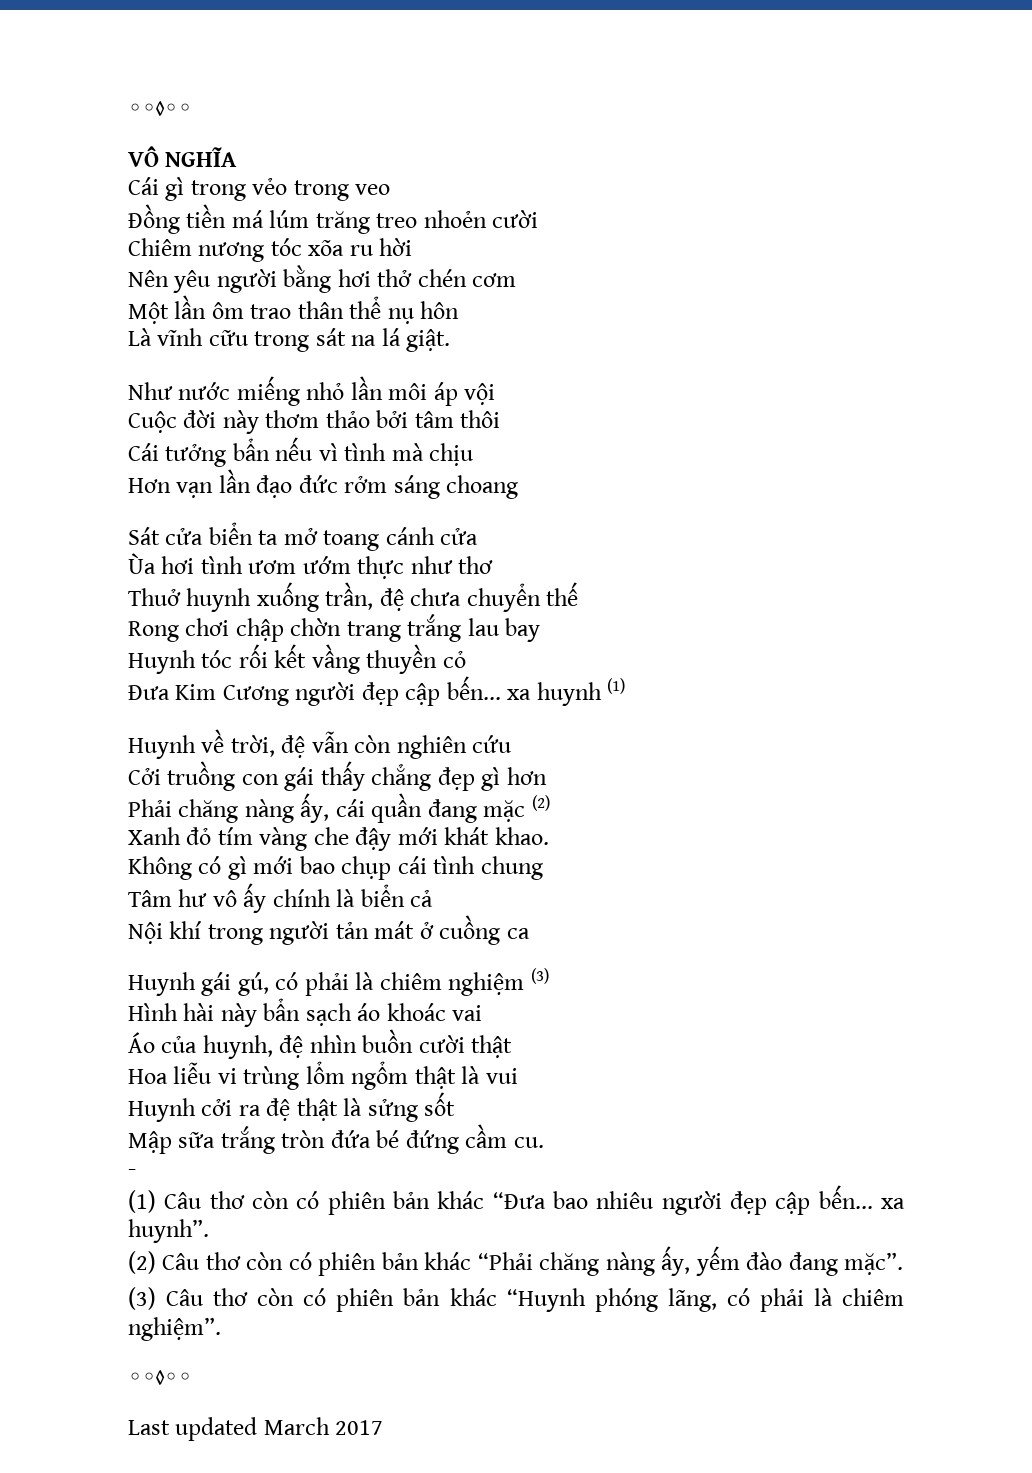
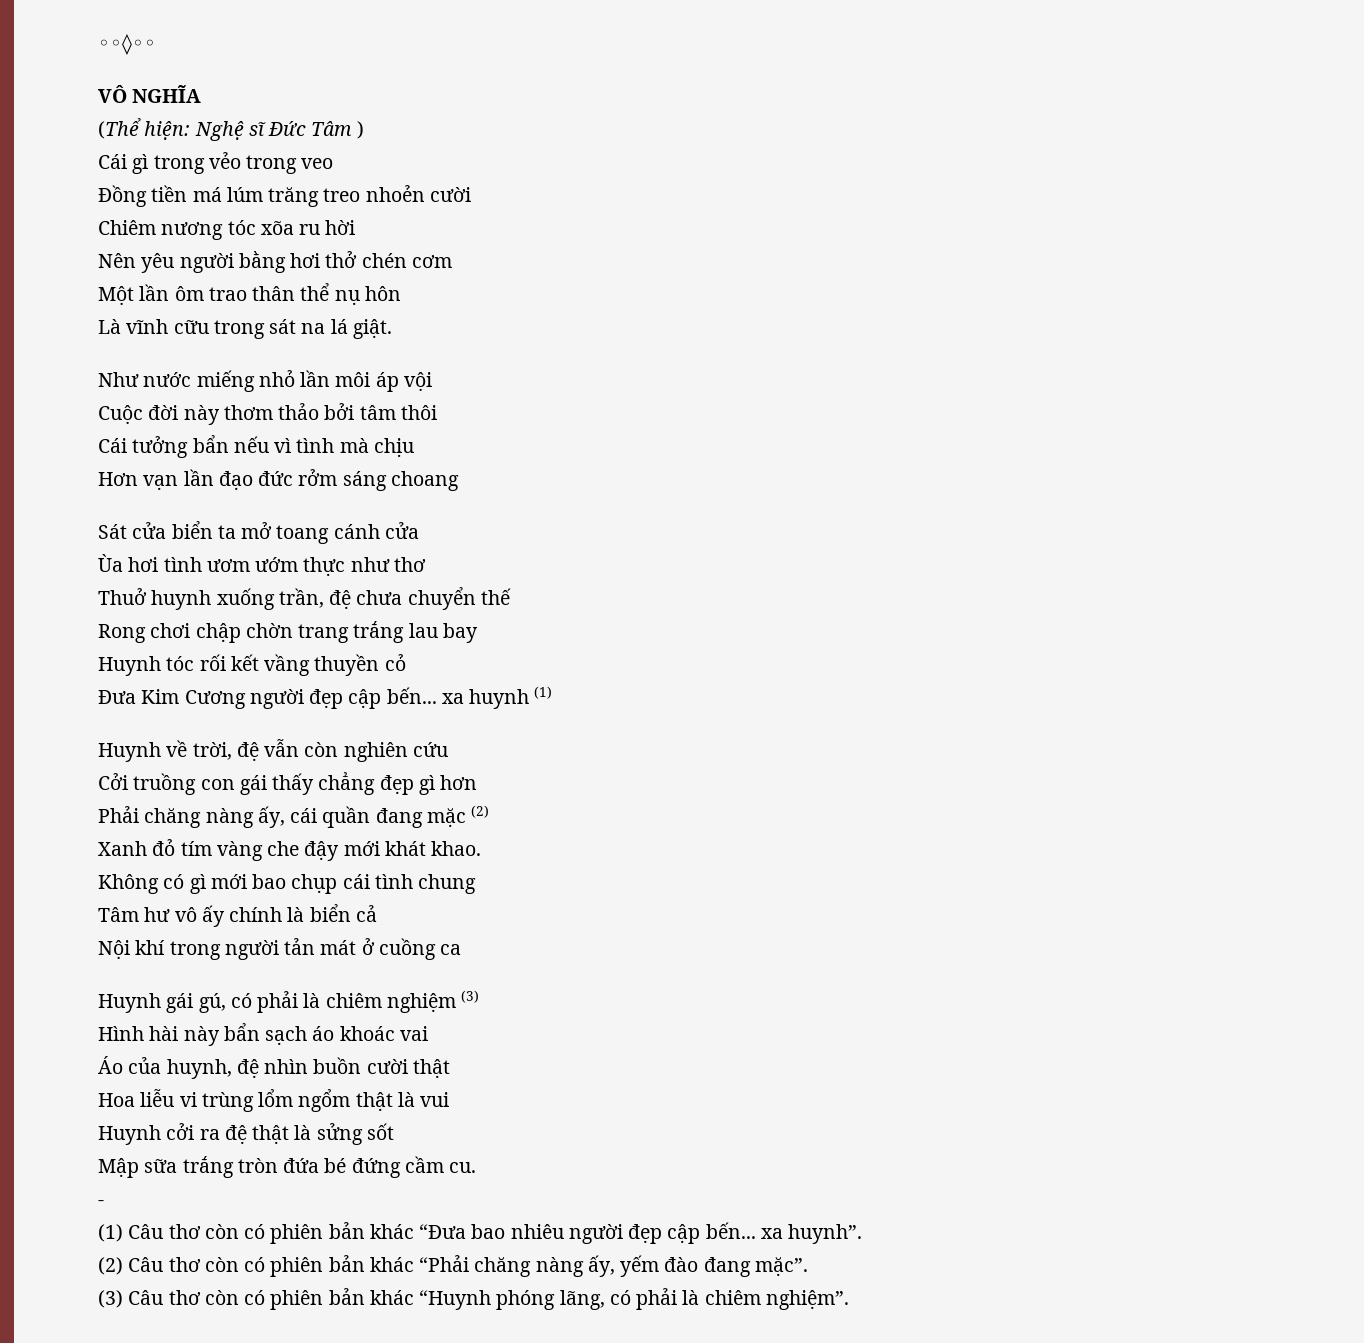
+ (Thể hiện: Nghệ sĩ Đức Tâm )
  (3) Câu thơ còn có phiên bản khác “Huynh phóng lãng, có phải là chiêm nghiệm”.
- ◦◦◊◦◦
- Last updated March 2017

